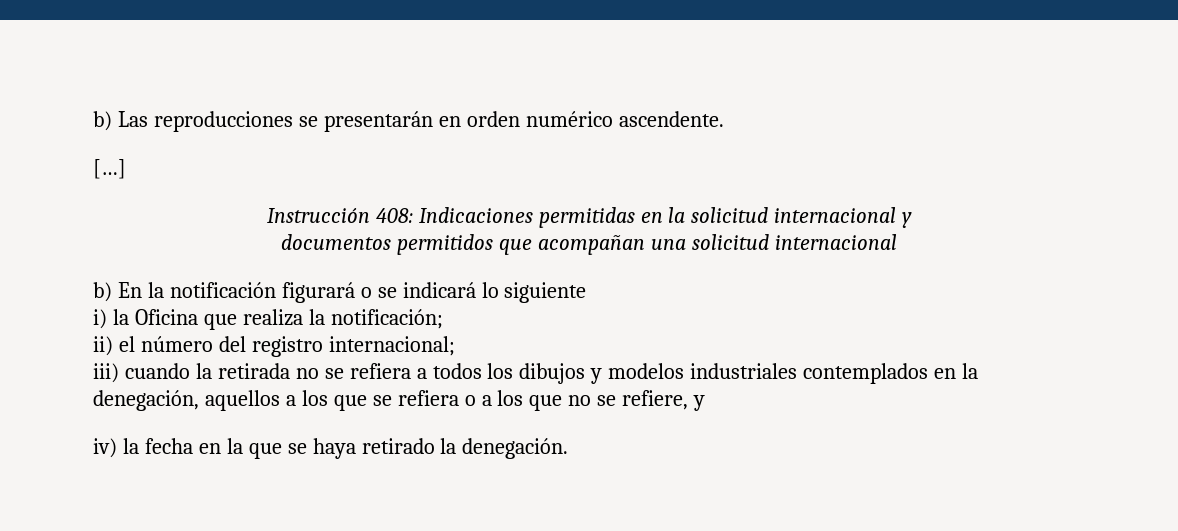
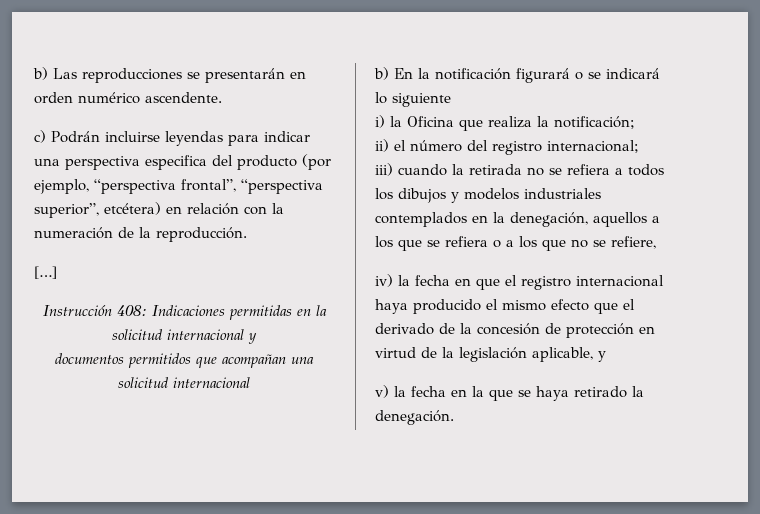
+ c) Podrán incluirse leyendas para indicar una perspectiva especifica del producto (por ejemplo, “perspectiva frontal”, “perspectiva superior”, etcétera) en relación con la numeración de la reproducción.
- iii) cuando la retirada no se refiera a todos los dibujos y modelos industriales contemplados en la denegación, aquellos a los que se refiera o a los que no se refiere, y
- iv) la fecha en la que se haya retirado la denegación.
+ iii) cuando la retirada no se refiera a todos los dibujos y modelos industriales contemplados en la denegación, aquellos a los que se refiera o a los que no se refiere,
+ iv) la fecha en que el registro internacional haya producido el mismo efecto que el derivado de la concesión de protección en virtud de la legislación aplicable, y
+ v) la fecha en la que se haya retirado la denegación.

